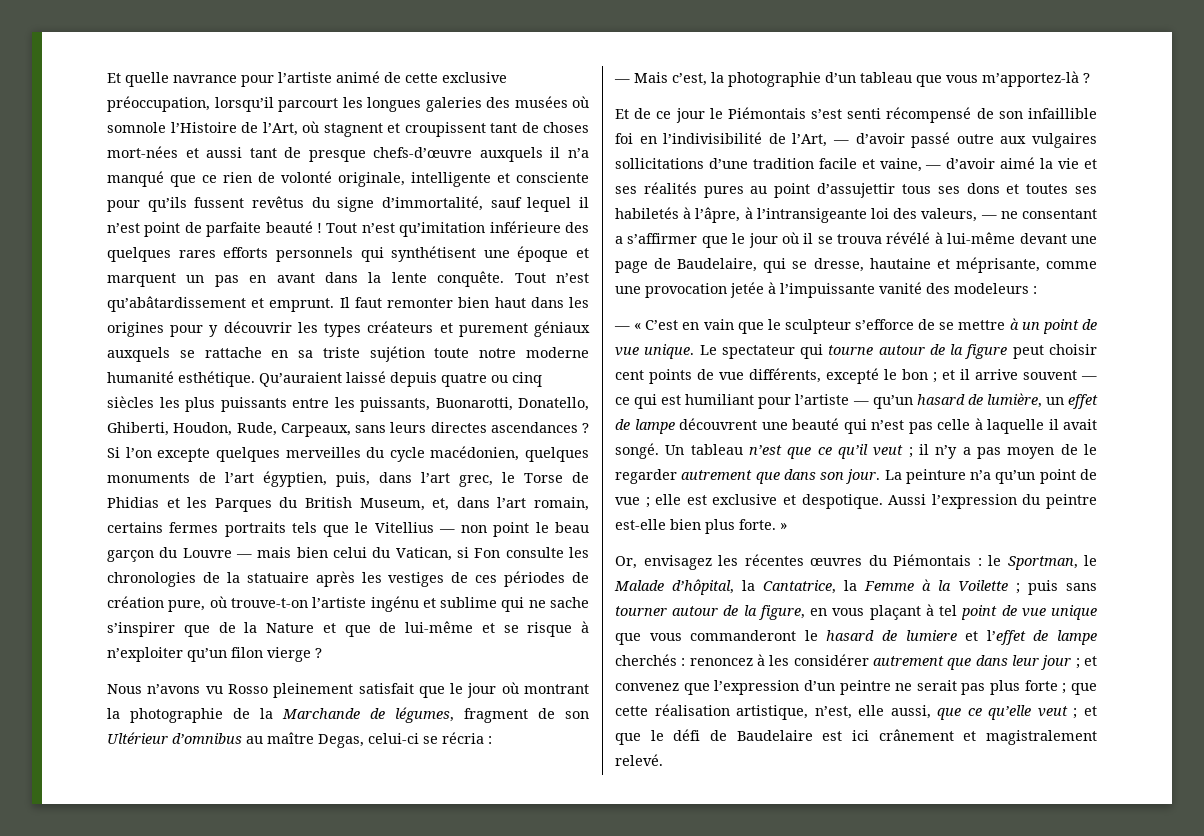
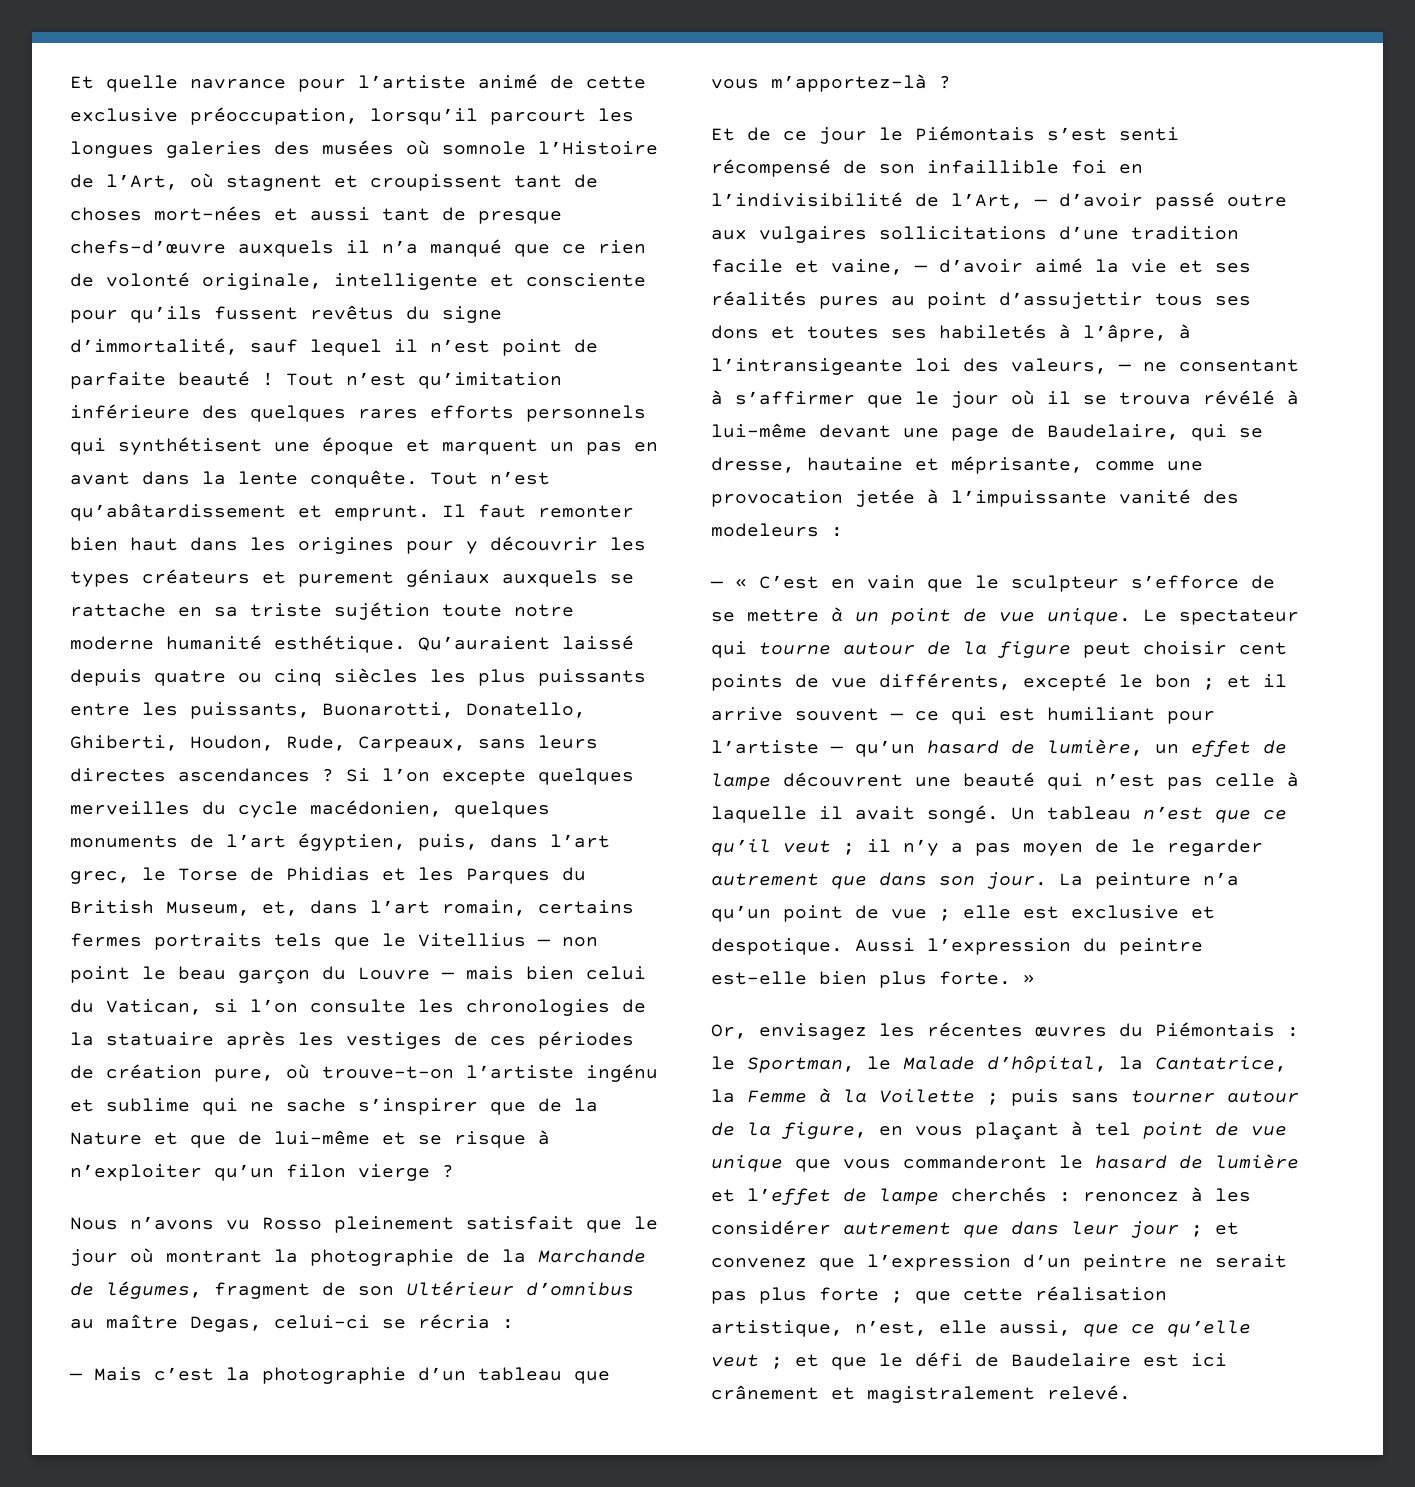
- Si l’on excepte quelques merveilles du cycle macédonien, quelques monuments de l’art égyptien, puis, dans l’art grec, le Torse de Phidias et les Parques du British Museum, et, dans l’art romain, certains fermes portraits tels que le Vitellius — non point le beau garçon du Louvre — mais bien celui du Vatican, si Fon consulte les chronologies de la statuaire après les vestiges de ces périodes de création pure, où trouve-t-on l’artiste ingénu et sublime qui ne sache s’inspirer que de la Nature et que de lui-même et se risque à n’exploiter qu’un filon vierge ?
+ Si l’on excepte quelques merveilles du cycle macédonien, quelques monuments de l’art égyptien, puis, dans l’art grec, le Torse de Phidias et les Parques du British Museum, et, dans l’art romain, certains fermes portraits tels que le Vitellius — non point le beau garçon du Louvre — mais bien celui du Vatican, si l’on consulte les chronologies de la statuaire après les vestiges de ces périodes de création pure, où trouve-t-on l’artiste ingénu et sublime qui ne sache s’inspirer que de la Nature et que de lui-même et se risque à n’exploiter qu’un filon vierge ?
- — Mais c’est, la photographie d’un tableau que vous m’apportez-là ?
+ — Mais c’est la photographie d’un tableau que vous m’apportez-là ?
- Et de ce jour le Piémontais s’est senti récompensé de son infaillible foi en l’indivisibilité de l’Art, — d’avoir passé outre aux vulgaires sollicitations d’une tradition facile et vaine, — d’avoir aimé la vie et ses réalités pures au point d’assujettir tous ses dons et toutes ses habiletés à l’âpre, à l’intransigeante loi des valeurs, — ne consentant a s’affirmer que le jour où il se trouva révélé à lui-même devant une page de Baudelaire, qui se dresse, hautaine et méprisante, comme une provocation jetée à l’impuissante vanité des modeleurs :
+ Et de ce jour le Piémontais s’est senti récompensé de son infaillible foi en l’indivisibilité de l’Art, — d’avoir passé outre aux vulgaires sollicitations d’une tradition facile et vaine, — d’avoir aimé la vie et ses réalités pures au point d’assujettir tous ses dons et toutes ses habiletés à l’âpre, à l’intransigeante loi des valeurs, — ne consentant à s’affirmer que le jour où il se trouva révélé à lui-même devant une page de Baudelaire, qui se dresse, hautaine et méprisante, comme une provocation jetée à l’impuissante vanité des modeleurs :
- puis sans tourner autour de la figure, en vous plaçant à tel point de vue unique que vous commanderont le hasard de lumiere et l’effet de lampe cherchés :
+ puis sans tourner autour de la figure, en vous plaçant à tel point de vue unique que vous commanderont le hasard de lumière et l’effet de lampe cherchés :

